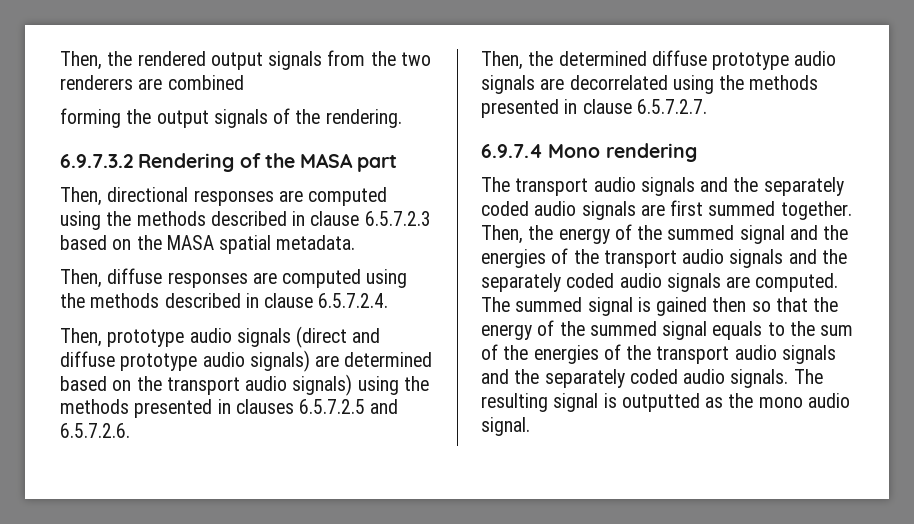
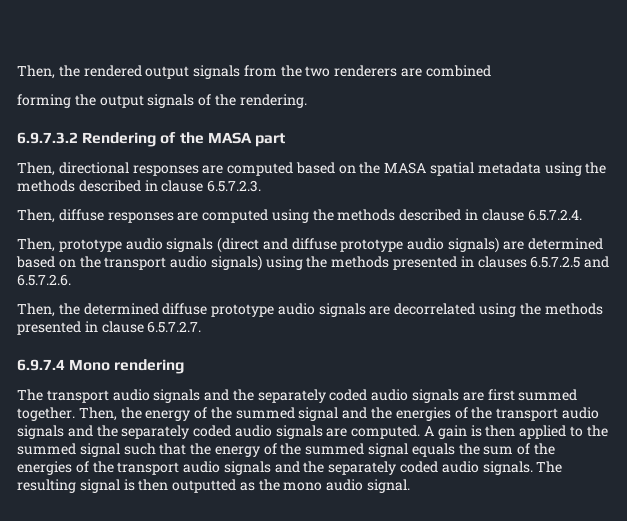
- Then, directional responses are computed using the methods described in clause 6.5.7.2.3 based on the MASA spatial metadata.
+ Then, directional responses are computed based on the MASA spatial metadata using the methods described in clause 6.5.7.2.3.
- The summed signal is gained then so that the energy of the summed signal equals to the sum of the energies of the transport audio signals and the separately coded audio signals.
+ A gain is then applied to the summed signal such that the energy of the summed signal equals the sum of the energies of the transport audio signals and the separately coded audio signals.
- The resulting signal is outputted as the mono audio signal.
+ The resulting signal is then outputted as the mono audio signal.

